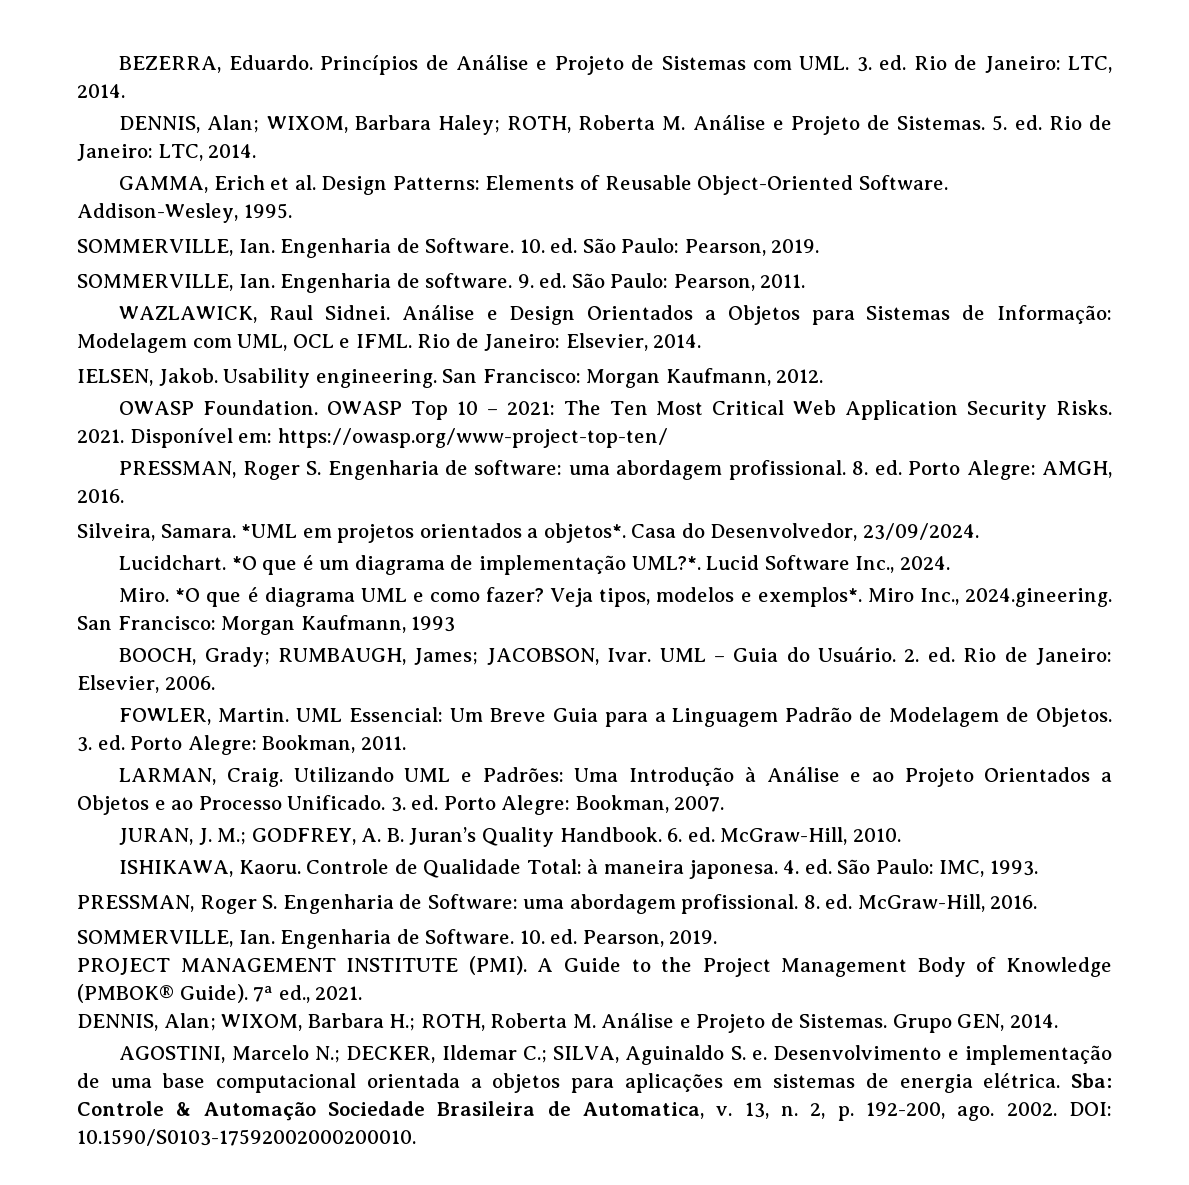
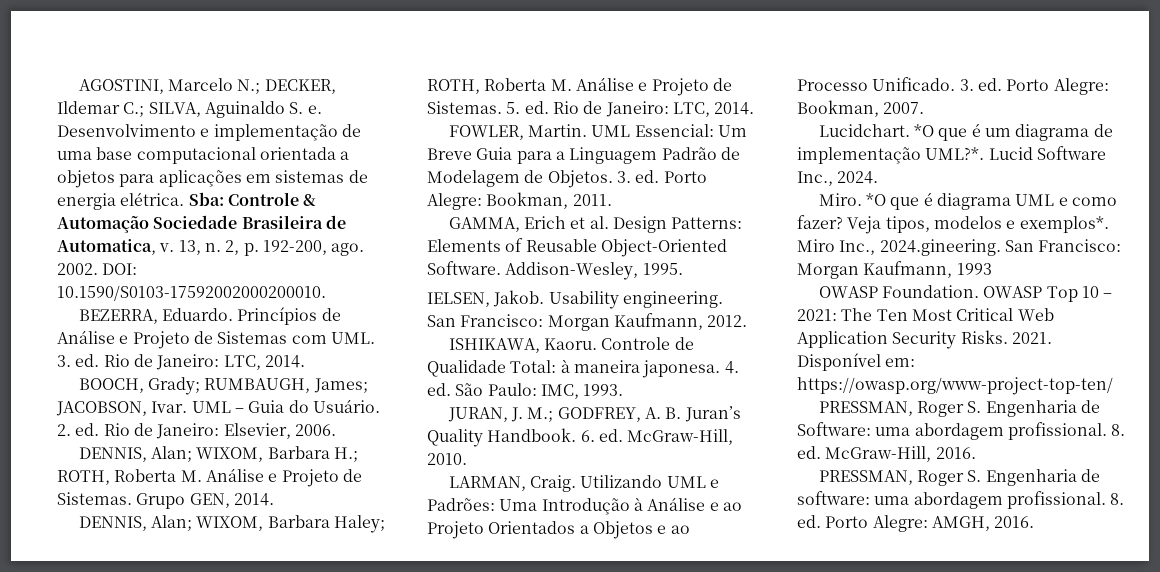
- BEZERRA, Eduardo. Princípios de Análise e Projeto de Sistemas com UML. 3. ed. Rio de Janeiro: LTC, 2014.
- DENNIS, Alan; WIXOM, Barbara Haley; ROTH, Roberta M. Análise e Projeto de Sistemas. 5. ed. Rio de Janeiro: LTC, 2014.
- GAMMA, Erich et al. Design Patterns: Elements of Reusable Object-Oriented Software. Addison-Wesley, 1995.
- SOMMERVILLE, Ian. Engenharia de Software. 10. ed. São Paulo: Pearson, 2019.
- SOMMERVILLE, Ian. Engenharia de software. 9. ed. São Paulo: Pearson, 2011.
- WAZLAWICK, Raul Sidnei. Análise e Design Orientados a Objetos para Sistemas de Informação: Modelagem com UML, OCL e IFML. Rio de Janeiro: Elsevier, 2014.
- IELSEN, Jakob. Usability engineering. San Francisco: Morgan Kaufmann, 2012.
- OWASP Foundation. OWASP Top 10 – 2021: The Ten Most Critical Web Application Security Risks. 2021. Disponível em: https://owasp.org/www-project-top-ten/
- PRESSMAN, Roger S. Engenharia de software: uma abordagem profissional. 8. ed. Porto Alegre: AMGH, 2016.
- Silveira, Samara. *UML em projetos orientados a objetos*. Casa do Desenvolvedor, 23/09/2024.
- Lucidchart. *O que é um diagrama de implementação UML?*. Lucid Software Inc., 2024.
- Miro. *O que é diagrama UML e como fazer? Veja tipos, modelos e exemplos*. Miro Inc., 2024.gineering. San Francisco: Morgan Kaufmann, 1993
- BOOCH, Grady; RUMBAUGH, James; JACOBSON, Ivar. UML – Guia do Usuário. 2. ed. Rio de Janeiro: Elsevier, 2006.
- FOWLER, Martin. UML Essencial: Um Breve Guia para a Linguagem Padrão de Modelagem de Objetos. 3. ed. Porto Alegre: Bookman, 2011.
- LARMAN, Craig. Utilizando UML e Padrões: Uma Introdução à Análise e ao Projeto Orientados a Objetos e ao Processo Unificado. 3. ed. Porto Alegre: Bookman, 2007.
- JURAN, J. M.; GODFREY, A. B. Juran’s Quality Handbook. 6. ed. McGraw-Hill, 2010.
- ISHIKAWA, Kaoru. Controle de Qualidade Total: à maneira japonesa. 4. ed. São Paulo: IMC, 1993.
- PRESSMAN, Roger S. Engenharia de Software: uma abordagem profissional. 8. ed. McGraw-Hill, 2016.
- SOMMERVILLE, Ian. Engenharia de Software. 10. ed. Pearson, 2019.
- PROJECT MANAGEMENT INSTITUTE (PMI). A Guide to the Project Management Body of Knowledge (PMBOK® Guide). 7ª ed., 2021.
- DENNIS, Alan; WIXOM, Barbara H.; ROTH, Roberta M. Análise e Projeto de Sistemas. Grupo GEN, 2014.
+ BEZERRA, Eduardo. Princípios de Análise e Projeto de Sistemas com UML. 3. ed. Rio de Janeiro: LTC, 2014.
+ BOOCH, Grady; RUMBAUGH, James; JACOBSON, Ivar. UML – Guia do Usuário. 2. ed. Rio de Janeiro: Elsevier, 2006.
+ DENNIS, Alan; WIXOM, Barbara H.; ROTH, Roberta M. Análise e Projeto de Sistemas. Grupo GEN, 2014.
+ DENNIS, Alan; WIXOM, Barbara Haley; ROTH, Roberta M. Análise e Projeto de Sistemas. 5. ed. Rio de Janeiro: LTC, 2014.
+ FOWLER, Martin. UML Essencial: Um Breve Guia para a Linguagem Padrão de Modelagem de Objetos. 3. ed. Porto Alegre: Bookman, 2011.
+ GAMMA, Erich et al. Design Patterns: Elements of Reusable Object-Oriented Software. Addison-Wesley, 1995.
+ IELSEN, Jakob. Usability engineering. San Francisco: Morgan Kaufmann, 2012.
+ ISHIKAWA, Kaoru. Controle de Qualidade Total: à maneira japonesa. 4. ed. São Paulo: IMC, 1993.
+ JURAN, J. M.; GODFREY, A. B. Juran’s Quality Handbook. 6. ed. McGraw-Hill, 2010.
+ LARMAN, Craig. Utilizando UML e Padrões: Uma Introdução à Análise e ao Projeto Orientados a Objetos e ao Processo Unificado. 3. ed. Porto Alegre: Bookman, 2007.
+ Lucidchart. *O que é um diagrama de implementação UML?*. Lucid Software Inc., 2024.
+ Miro. *O que é diagrama UML e como fazer? Veja tipos, modelos e exemplos*. Miro Inc., 2024.gineering. San Francisco: Morgan Kaufmann, 1993
+ OWASP Foundation. OWASP Top 10 – 2021: The Ten Most Critical Web Application Security Risks. 2021. Disponível em: https://owasp.org/www-project-top-ten/
+ PRESSMAN, Roger S. Engenharia de Software: uma abordagem profissional. 8. ed. McGraw-Hill, 2016.
+ PRESSMAN, Roger S. Engenharia de software: uma abordagem profissional. 8. ed. Porto Alegre: AMGH, 2016.

